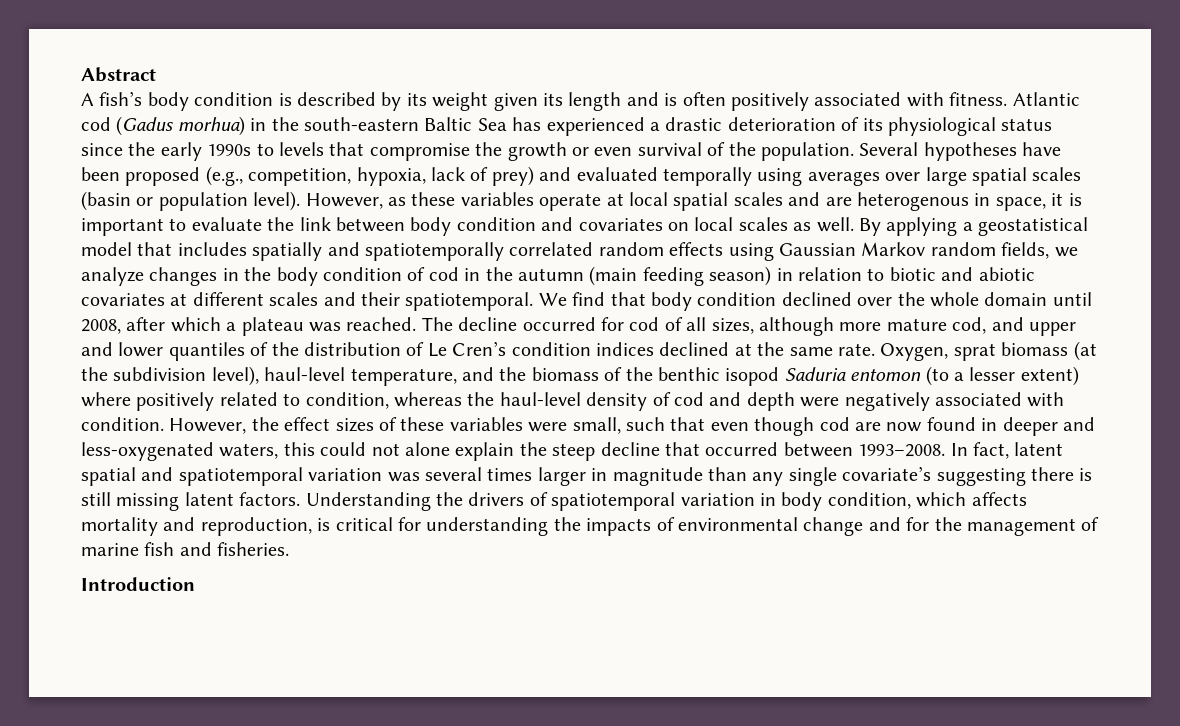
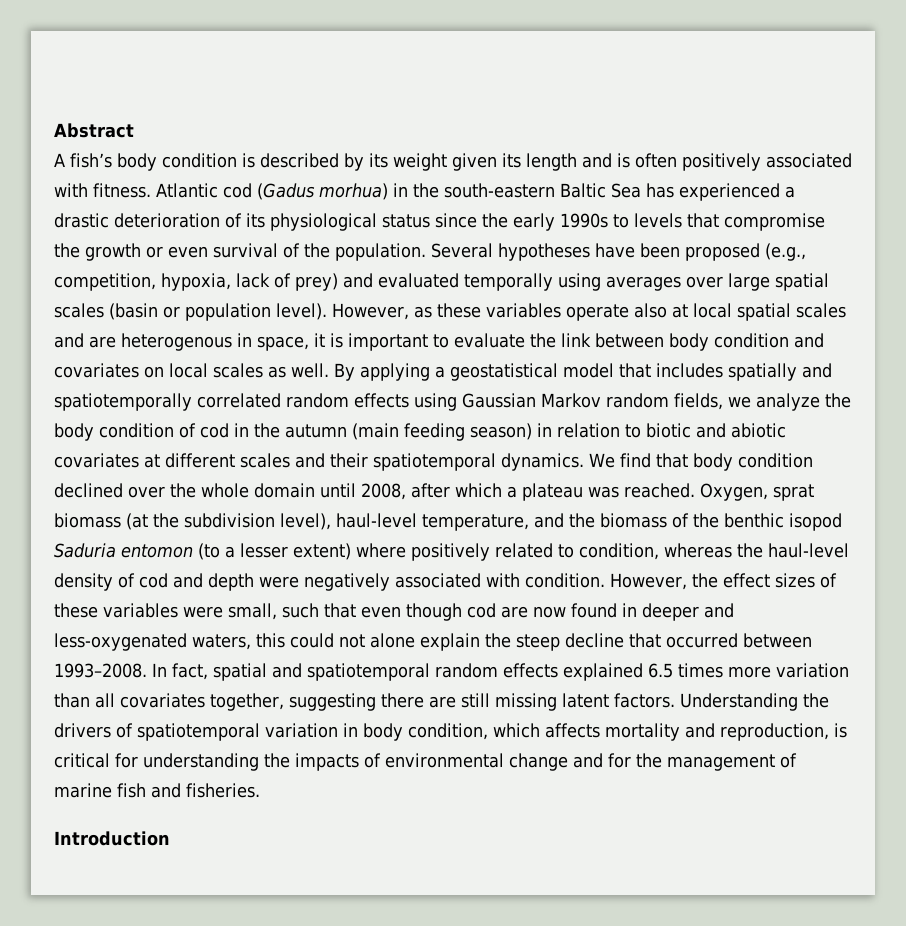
- However, as these variables operate at local spatial scales and are heterogenous in space, it is important to evaluate the link between body condition and covariates on local scales as well.
+ However, as these variables operate also at local spatial scales and are heterogenous in space, it is important to evaluate the link between body condition and covariates on local scales as well.
- By applying a geostatistical model that includes spatially and spatiotemporally correlated random effects using Gaussian Markov random fields, we analyze changes in the body condition of cod in the autumn (main feeding season) in relation to biotic and abiotic covariates at different scales and their spatiotemporal.
+ By applying a geostatistical model that includes spatially and spatiotemporally correlated random effects using Gaussian Markov random fields, we analyze the body condition of cod in the autumn (main feeding season) in relation to biotic and abiotic covariates at different scales and their spatiotemporal dynamics.
- The decline occurred for cod of all sizes, although more mature cod, and upper and lower quantiles of the distribution of Le Cren’s condition indices declined at the same rate.
- In fact, latent spatial and spatiotemporal variation was several times larger in magnitude than any single covariate’s suggesting there is still missing latent factors.
+ In fact, spatial and spatiotemporal random effects explained 6.5 times more variation than all covariates together, suggesting there are still missing latent factors.

